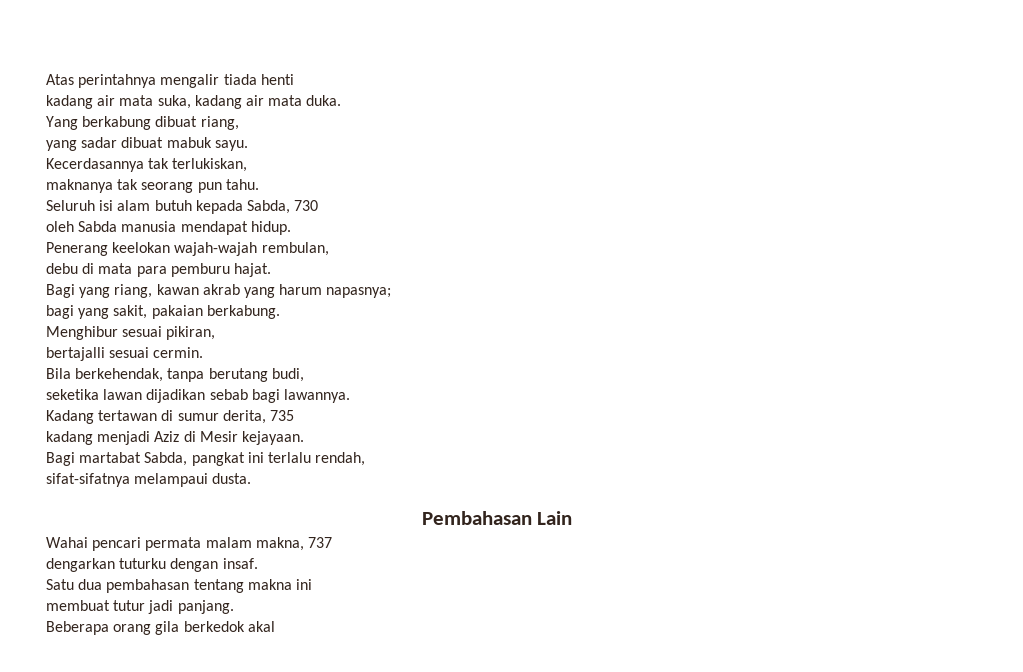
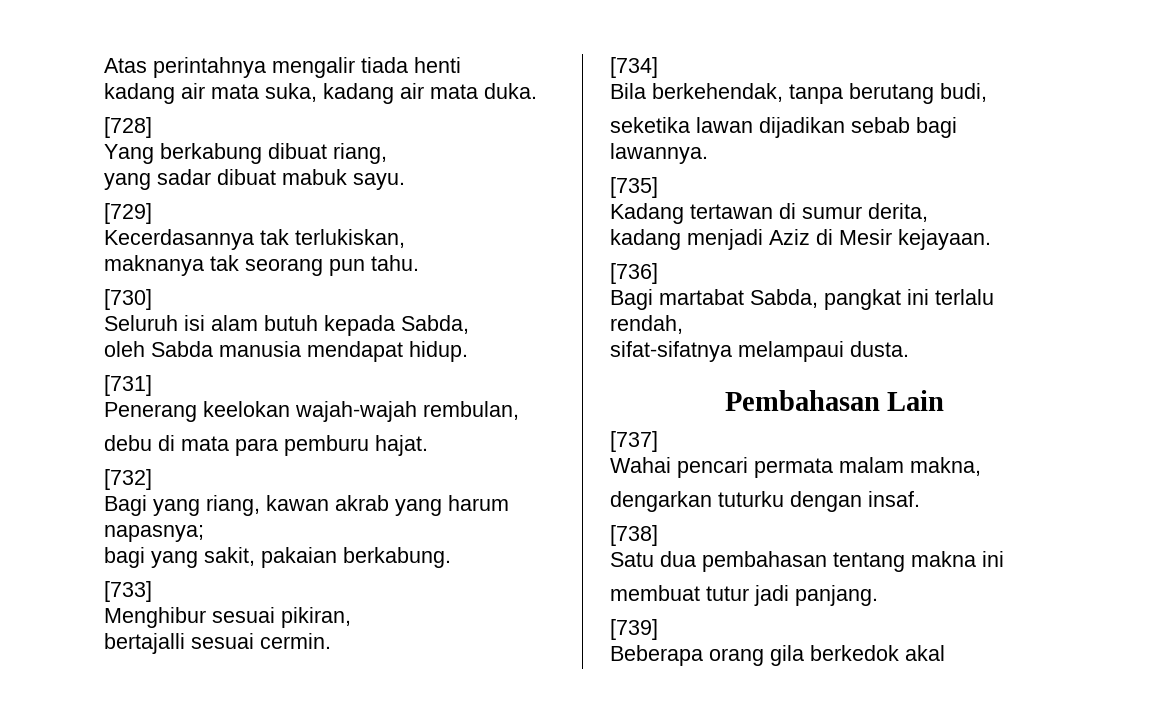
+ [728]
+ [729]
+ [730]
- Seluruh isi alam butuh kepada Sabda, 730
+ Seluruh isi alam butuh kepada Sabda,
+ [731]
+ [732]
+ [733]
+ [734]
+ [735]
- Kadang tertawan di sumur derita, 735
+ Kadang tertawan di sumur derita,
+ [736]
+ [737]
- Wahai pencari permata malam makna, 737
+ Wahai pencari permata malam makna,
+ [738]
+ [739]

